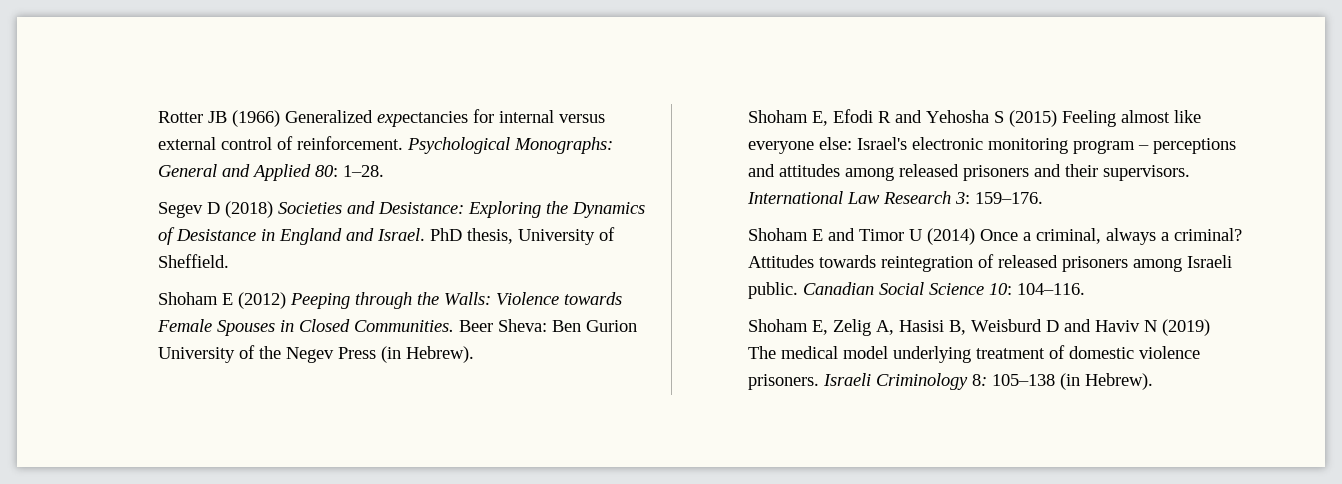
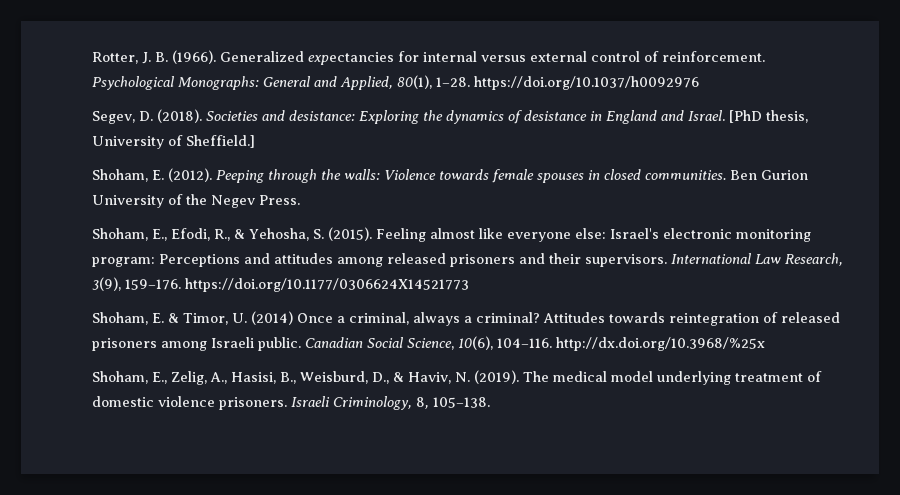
- Rotter JB (1966) Generalized expectancies for internal versus external control of reinforcement.
+ Rotter, J. B. (1966). Generalized expectancies for internal versus external control of reinforcement.
- Psychological Monographs: General and Applied 80: 1–28.
- Segev D (2018) Societies and Desistance: Exploring the Dynamics of Desistance in England and Israel.
+ Psychological Monographs: General and Applied, 80(1), 1–28. https://doi.org/10.1037/h0092976
+ Segev, D. (2018). Societies and desistance: Exploring the dynamics of desistance in England and Israel.
- PhD thesis, University of Sheffield.
- Shoham E (2012) Peeping through the Walls: Violence towards Female Spouses in Closed Communities. Beer Sheva: Ben Gurion University of the Negev Press (in Hebrew).
- Shoham E, Efodi R and Yehosha S (2015) Feeling almost like everyone else: Israel's electronic monitoring program – perceptions and attitudes among released prisoners and their supervisors.
+ [PhD thesis, University of Sheffield.]
+ Shoham, E. (2012). Peeping through the walls: Violence towards female spouses in closed communities. Ben Gurion University of the Negev Press.
+ Shoham, E., Efodi, R., & Yehosha, S. (2015). Feeling almost like everyone else: Israel's electronic monitoring program: Perceptions and attitudes among released prisoners and their supervisors.
- International Law Research 3: 159–176.
- Shoham E and Timor U (2014) Once a criminal, always a criminal?
+ International Law Research, 3(9), 159–176. https://doi.org/10.1177/0306624X14521773
+ Shoham, E. & Timor, U. (2014) Once a criminal, always a criminal?
- Canadian Social Science 10: 104–116.
- Shoham E, Zelig A, Hasisi B, Weisburd D and Haviv N (2019) The medical model underlying treatment of domestic violence prisoners.
+ Canadian Social Science, 10(6), 104–116. http://dx.doi.org/10.3968/%25x
+ Shoham, E., Zelig, A., Hasisi, B., Weisburd, D., & Haviv, N. (2019). The medical model underlying treatment of domestic violence prisoners.
- Israeli Criminology 8: 105–138 (in Hebrew).
+ Israeli Criminology, 8, 105–138.

